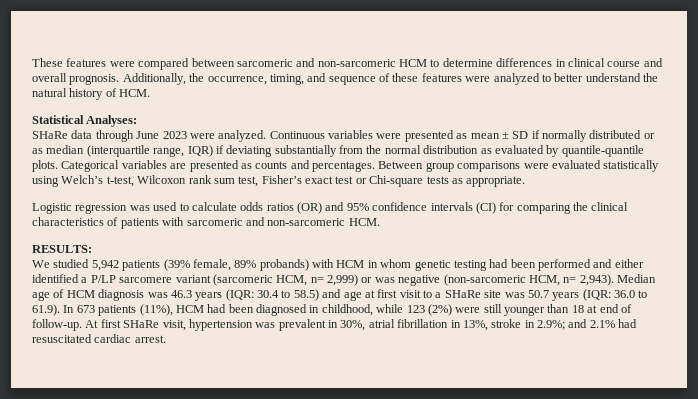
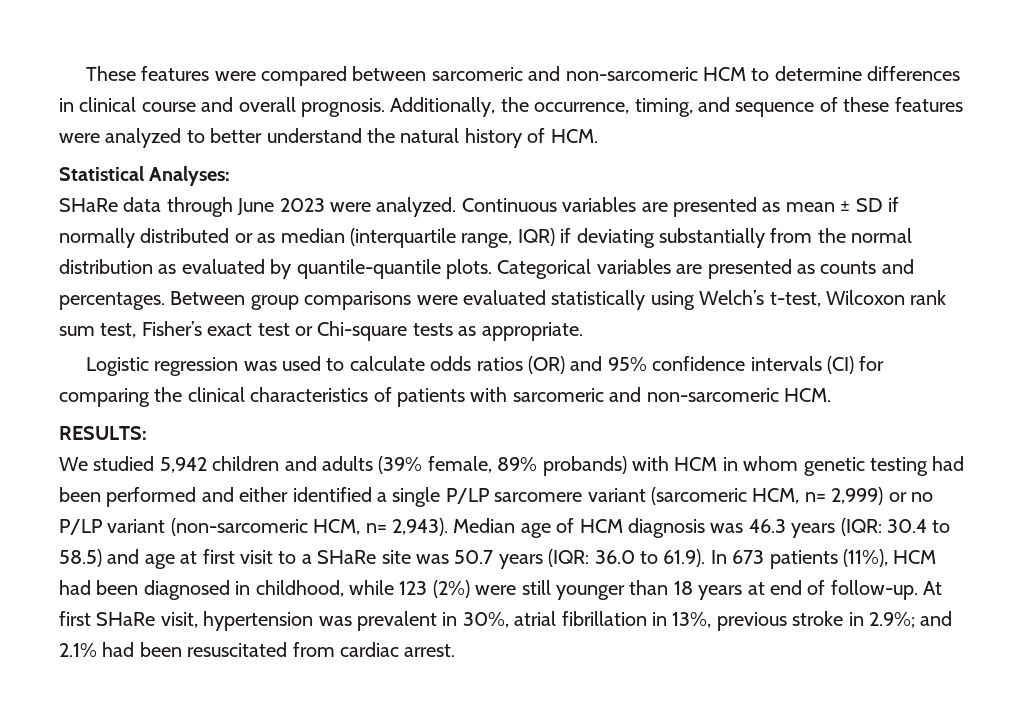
- Continuous variables were presented as mean ± SD if normally distributed or as median (interquartile range, IQR) if deviating substantially from the normal distribution as evaluated by quantile-quantile plots.
+ Continuous variables are presented as mean ± SD if normally distributed or as median (interquartile range, IQR) if deviating substantially from the normal distribution as evaluated by quantile-quantile plots.
- We studied 5,942 patients (39% female, 89% probands) with HCM in whom genetic testing had been performed and either identified a P/LP sarcomere variant (sarcomeric HCM, n= 2,999) or was negative (non-sarcomeric HCM, n= 2,943).
+ We studied 5,942 children and adults (39% female, 89% probands) with HCM in whom genetic testing had been performed and either identified a single P/LP sarcomere variant (sarcomeric HCM, n= 2,999) or no P/LP variant (non-sarcomeric HCM, n= 2,943).
- Median age of HCM diagnosis was 46.3 years (IQR: 30.4 to 58.5) and age at first visit to a SHaRe site was 50.7 years (IQR: 36.0 to 61.9). In 673 patients (11%), HCM had been diagnosed in childhood, while 123 (2%) were still younger than 18 at end of follow-up.
+ Median age of HCM diagnosis was 46.3 years (IQR: 30.4 to 58.5) and age at first visit to a SHaRe site was 50.7 years (IQR: 36.0 to 61.9). In 673 patients (11%), HCM had been diagnosed in childhood, while 123 (2%) were still younger than 18 years at end of follow-up.
- At first SHaRe visit, hypertension was prevalent in 30%, atrial fibrillation in 13%, stroke in 2.9%; and 2.1% had resuscitated cardiac arrest.
+ At first SHaRe visit, hypertension was prevalent in 30%, atrial fibrillation in 13%, previous stroke in 2.9%; and 2.1% had been resuscitated from cardiac arrest.

